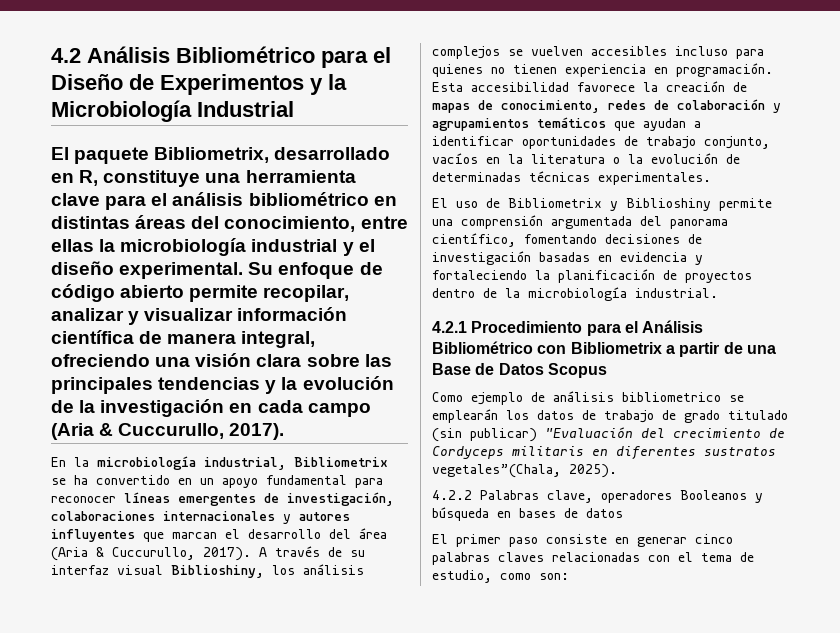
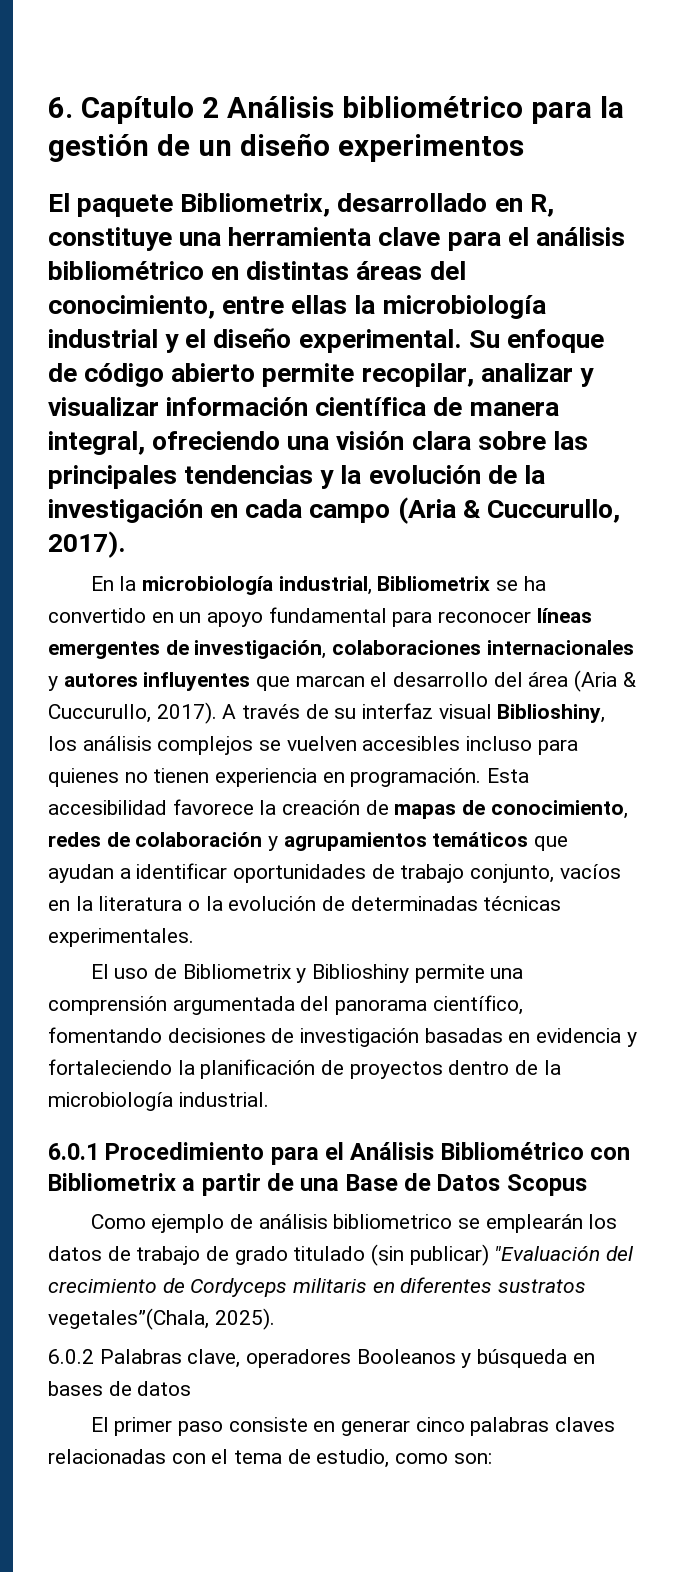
- 4.2 Análisis Bibliométrico para el Diseño de Experimentos y la Microbiología Industrial
+ 6. Capítulo 2 Análisis bibliométrico para la gestión de un diseño experimentos
- 4.2.1 Procedimiento para el Análisis Bibliométrico con Bibliometrix a partir de una Base de Datos Scopus
+ 6.0.1 Procedimiento para el Análisis Bibliométrico con Bibliometrix a partir de una Base de Datos Scopus
- 4.2.2 Palabras clave, operadores Booleanos y búsqueda en bases de datos
+ 6.0.2 Palabras clave, operadores Booleanos y búsqueda en bases de datos

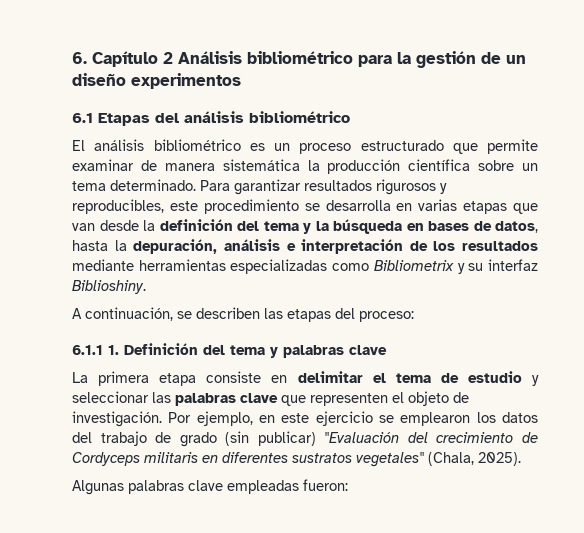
- El paquete Bibliometrix, desarrollado en R, constituye una herramienta clave para el análisis bibliométrico en distintas áreas del conocimiento, entre ellas la microbiología industrial y el diseño experimental. Su enfoque de código abierto permite recopilar, analizar y visualizar información científica de manera integral, ofreciendo una visión clara sobre las principales tendencias y la evolución de la investigación en cada campo (Aria & Cuccurullo, 2017).
- En la microbiología industrial, Bibliometrix se ha convertido en un apoyo fundamental para reconocer líneas emergentes de investigación, colaboraciones internacionales y autores influyentes que marcan el desarrollo del área (Aria & Cuccurullo, 2017). A través de su interfaz visual Biblioshiny, los análisis complejos se vuelven accesibles incluso para quienes no tienen experiencia en programación. Esta accesibilidad favorece la creación de mapas de conocimiento, redes de colaboración y agrupamientos temáticos que ayudan a identificar oportunidades de trabajo conjunto, vacíos en la literatura o la evolución de determinadas técnicas experimentales.
- El uso de Bibliometrix y Biblioshiny permite una comprensión argumentada del panorama científico, fomentando decisiones de investigación basadas en evidencia y fortaleciendo la planificación de proyectos dentro de la microbiología industrial.
- 6.0.1 Procedimiento para el Análisis Bibliométrico con Bibliometrix a partir de una Base de Datos Scopus
- Como ejemplo de análisis bibliometrico se emplearán los datos de trabajo de grado titulado (sin publicar) "Evaluación del crecimiento de Cordyceps militaris en diferentes sustratos vegetales”(Chala, 2025).
+ 6.1 Etapas del análisis bibliométrico
+ El análisis bibliométrico es un proceso estructurado que permite examinar de manera sistemática la producción científica sobre un tema determinado. Para garantizar resultados rigurosos y reproducibles, este procedimiento se desarrolla en varias etapas que van desde la definición del tema y la búsqueda en bases de datos, hasta la depuración, análisis e interpretación de los resultados mediante herramientas especializadas como Bibliometrix y su interfaz Biblioshiny.
+ A continuación, se describen las etapas del proceso:
+ 6.1.1 1. Definición del tema y palabras clave
+ La primera etapa consiste en delimitar el tema de estudio y seleccionar las palabras clave que representen el objeto de investigación. Por ejemplo, en este ejercicio se emplearon los datos del trabajo de grado (sin publicar) "Evaluación del crecimiento de Cordyceps militaris en diferentes sustratos vegetales" (Chala, 2025).
- 6.0.2 Palabras clave, operadores Booleanos y búsqueda en bases de datos
- El primer paso consiste en generar cinco palabras claves relacionadas con el tema de estudio, como son:
+ Algunas palabras clave empleadas fueron:

